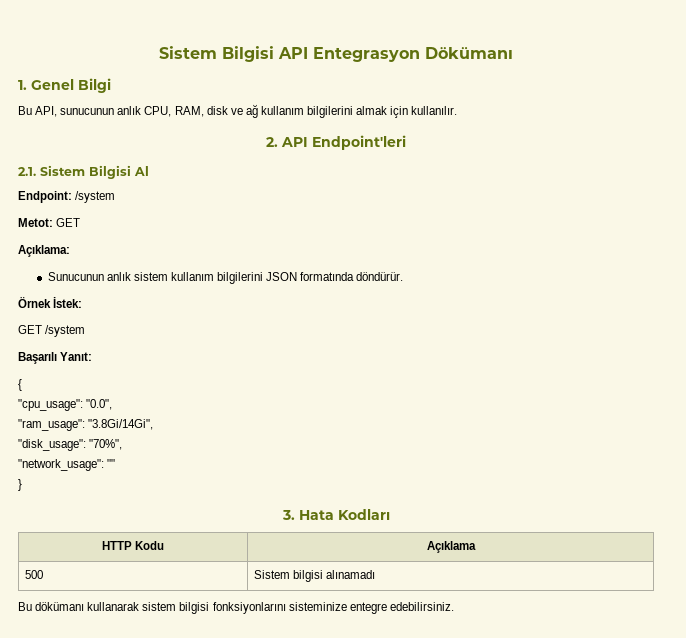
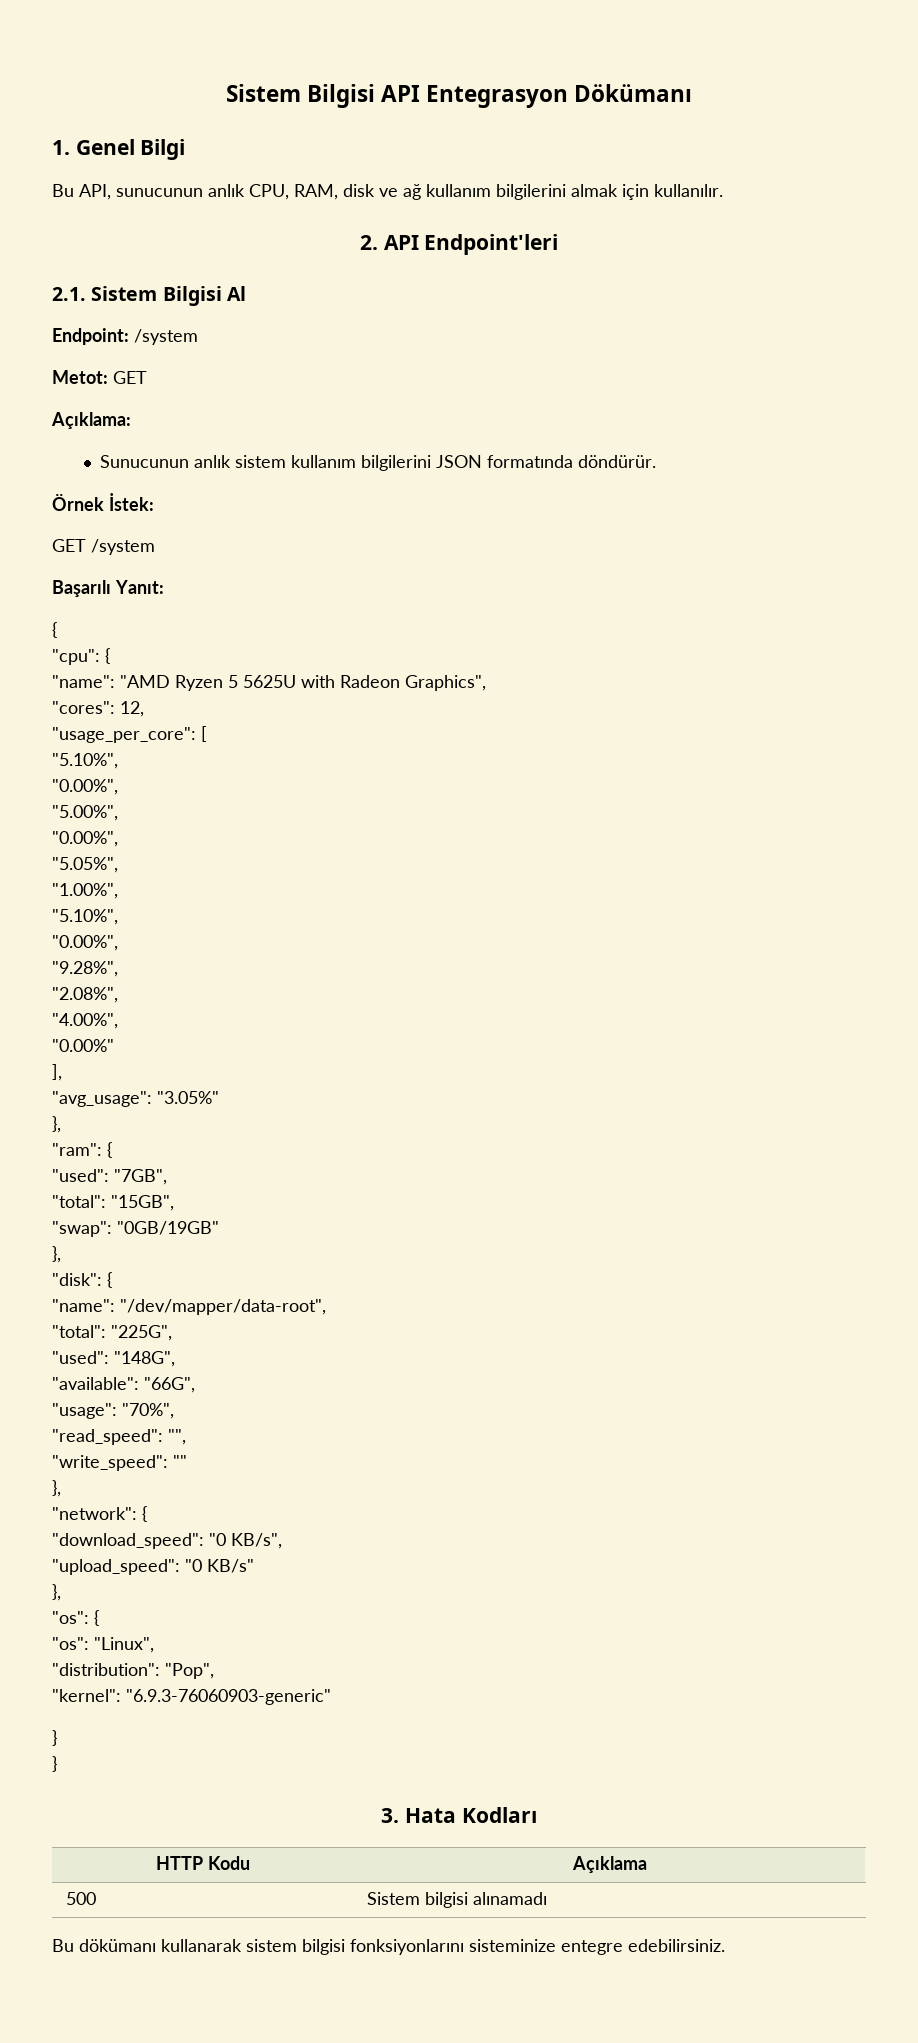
- "cpu_usage": "0.0",
- "ram_usage": "3.8Gi/14Gi",
- "disk_usage": "70%",
- "network_usage": ""
+ "cpu": {
+ "name": "AMD Ryzen 5 5625U with Radeon Graphics",
+ "cores": 12,
+ "usage_per_core": [
+ "5.10%",
+ "0.00%",
+ "5.00%",
+ "0.00%",
+ "5.05%",
+ "1.00%",
+ "5.10%",
+ "0.00%",
+ "9.28%",
+ "2.08%",
+ "4.00%",
+ "0.00%"
+ ],
+ "avg_usage": "3.05%"
+ },
+ "ram": {
+ "used": "7GB",
+ "total": "15GB",
+ "swap": "0GB/19GB"
+ },
+ "disk": {
+ "name": "/dev/mapper/data-root",
+ "total": "225G",
+ "used": "148G",
+ "available": "66G",
+ "usage": "70%",
+ "read_speed": "",
+ "write_speed": ""
+ },
+ "network": {
+ "download_speed": "0 KB/s",
+ "upload_speed": "0 KB/s"
+ },
+ "os": {
+ "os": "Linux",
+ "distribution": "Pop",
+ "kernel": "6.9.3-76060903-generic"
+ }

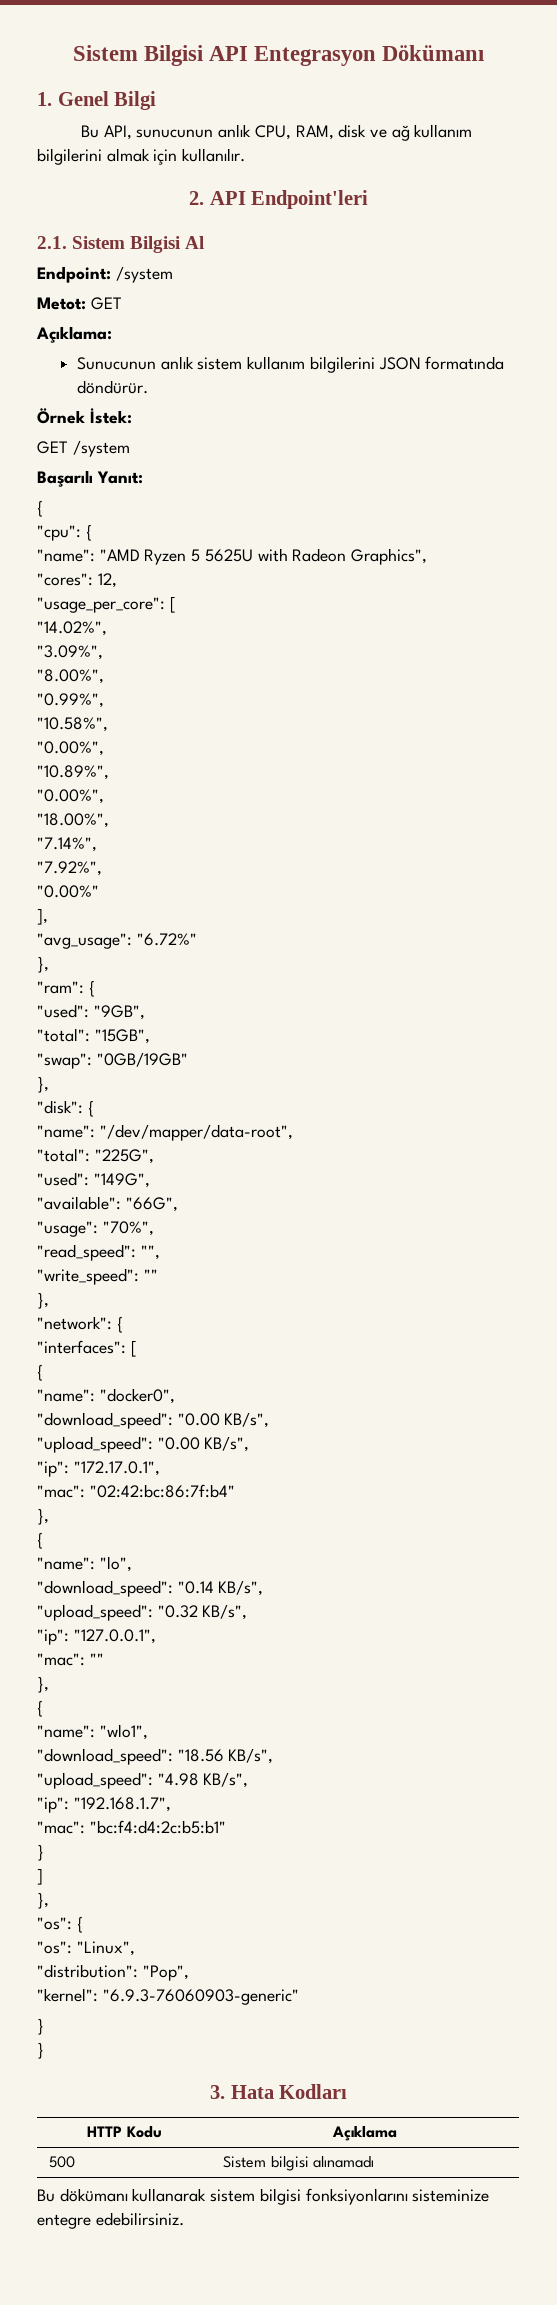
  "usage_per_core": [
- "5.10%",
+ "14.02%",
+ "3.09%",
+ "8.00%",
+ "0.99%",
+ "10.58%",
  "0.00%",
- "5.00%",
+ "10.89%",
  "0.00%",
- "5.05%",
- "1.00%",
- "5.10%",
- "0.00%",
- "9.28%",
- "2.08%",
- "4.00%",
+ "18.00%",
+ "7.14%",
+ "7.92%",
- "avg_usage": "3.05%"
+ "avg_usage": "6.72%"
- "used": "7GB",
+ "used": "9GB",
- "used": "148G",
+ "used": "149G",
- "download_speed": "0 KB/s",
- "upload_speed": "0 KB/s"
+ "interfaces": [
+ {
+ "name": "docker0",
+ "download_speed": "0.00 KB/s",
+ "upload_speed": "0.00 KB/s",
+ "ip": "172.17.0.1",
+ "mac": "02:42:bc:86:7f:b4"
+ },
+ {
+ "name": "lo",
+ "download_speed": "0.14 KB/s",
+ "upload_speed": "0.32 KB/s",
+ "ip": "127.0.0.1",
+ "mac": ""
+ },
+ {
+ "name": "wlo1",
+ "download_speed": "18.56 KB/s",
+ "upload_speed": "4.98 KB/s",
+ "ip": "192.168.1.7",
+ "mac": "bc:f4:d4:2c:b5:b1"
+ }
+ ]

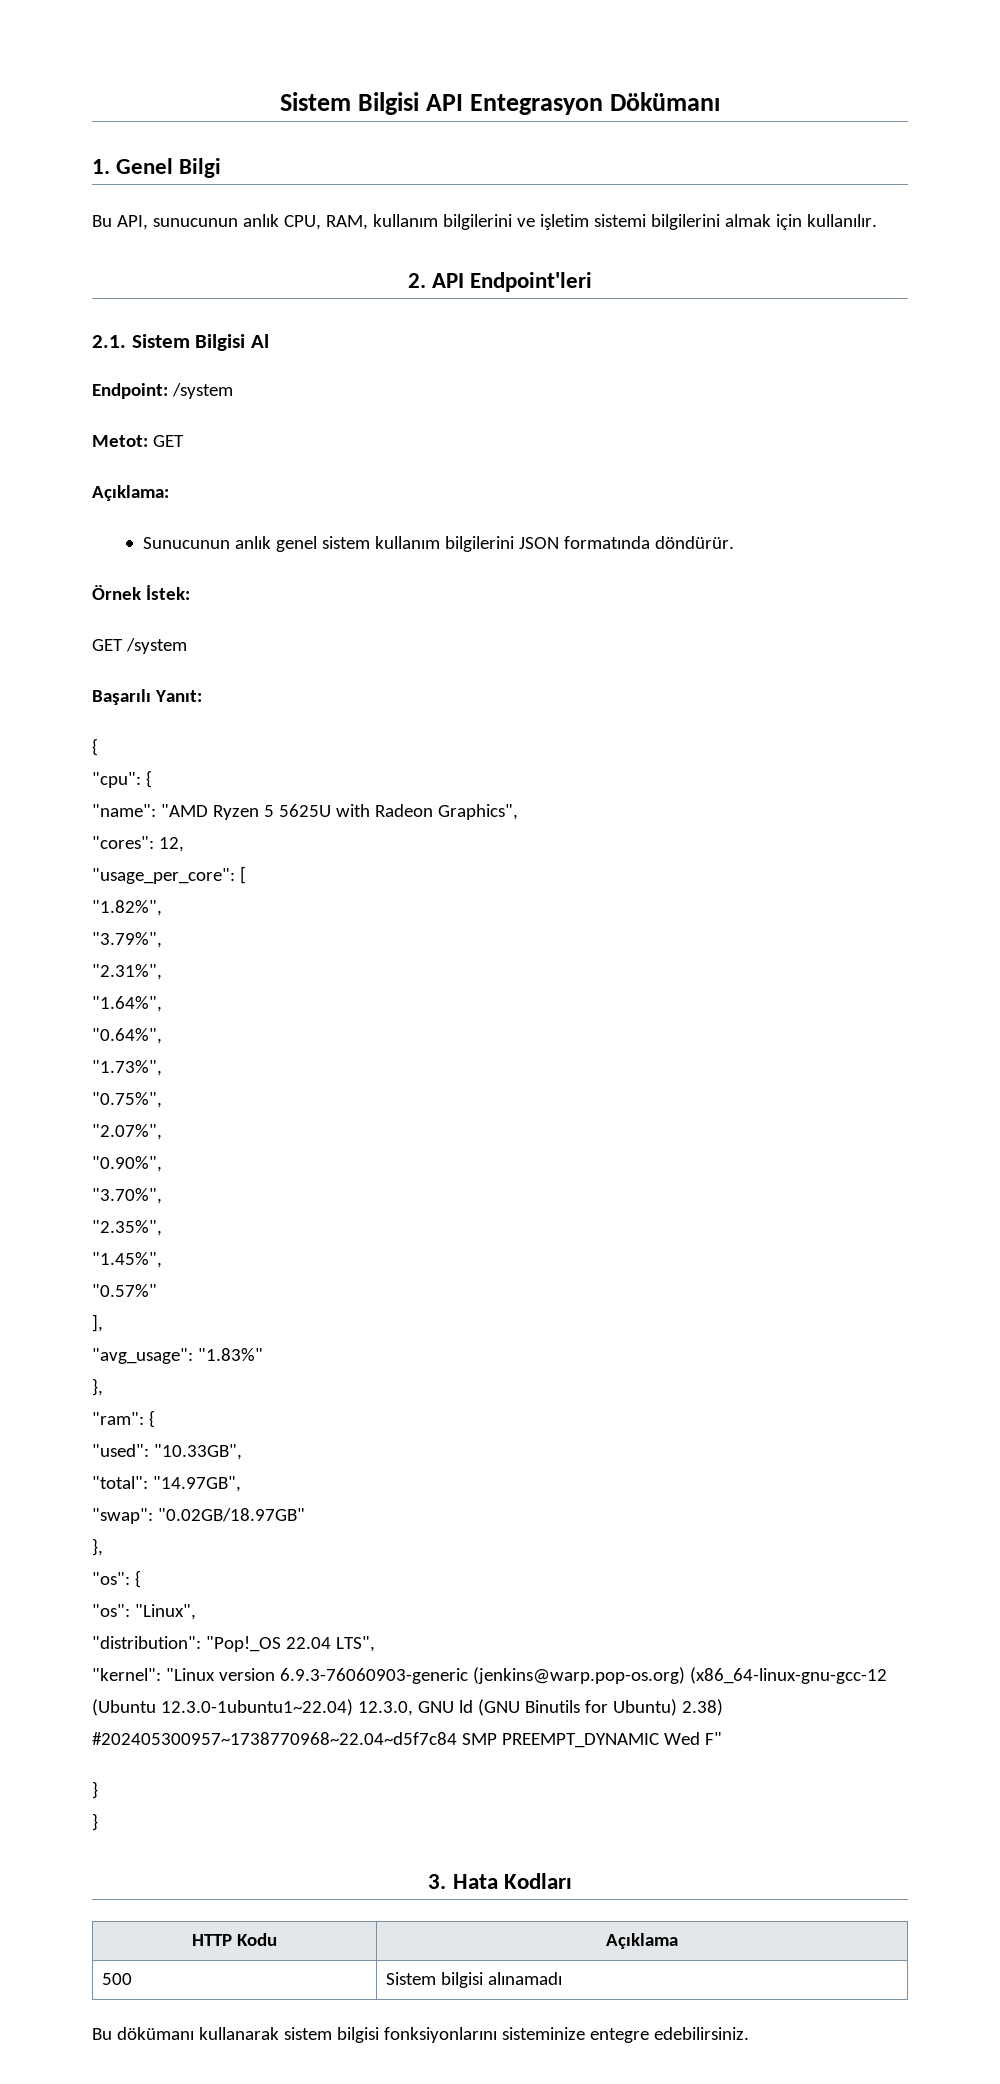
- Bu API, sunucunun anlık CPU, RAM, disk ve ağ kullanım bilgilerini almak için kullanılır.
+ Bu API, sunucunun anlık CPU, RAM, kullanım bilgilerini ve işletim sistemi bilgilerini almak için kullanılır.
- Sunucunun anlık sistem kullanım bilgilerini JSON formatında döndürür.
+ Sunucunun anlık genel sistem kullanım bilgilerini JSON formatında döndürür.
- "14.02%",
- "3.09%",
- "8.00%",
- "0.99%",
- "10.58%",
- "0.00%",
- "10.89%",
- "0.00%",
- "18.00%",
- "7.14%",
- "7.92%",
- "0.00%"
+ "1.82%",
+ "3.79%",
+ "2.31%",
+ "1.64%",
+ "0.64%",
+ "1.73%",
+ "0.75%",
+ "2.07%",
+ "0.90%",
+ "3.70%",
+ "2.35%",
+ "1.45%",
+ "0.57%"
- "avg_usage": "6.72%"
+ "avg_usage": "1.83%"
- "used": "9GB",
- "total": "15GB",
+ "used": "10.33GB",
+ "total": "14.97GB",
- "swap": "0GB/19GB"
- },
- "disk": {
- "name": "/dev/mapper/data-root",
- "total": "225G",
- "used": "149G",
- "available": "66G",
- "usage": "70%",
- "read_speed": "",
- "write_speed": ""
- },
- "network": {
- "interfaces": [
- {
- "name": "docker0",
- "download_speed": "0.00 KB/s",
- "upload_speed": "0.00 KB/s",
- "ip": "172.17.0.1",
- "mac": "02:42:bc:86:7f:b4"
- },
- {
- "name": "lo",
- "download_speed": "0.14 KB/s",
- "upload_speed": "0.32 KB/s",
- "ip": "127.0.0.1",
- "mac": ""
- },
- {
- "name": "wlo1",
- "download_speed": "18.56 KB/s",
- "upload_speed": "4.98 KB/s",
- "ip": "192.168.1.7",
- "mac": "bc:f4:d4:2c:b5:b1"
- }
- ]
+ "swap": "0.02GB/18.97GB"
- "distribution": "Pop",
- "kernel": "6.9.3-76060903-generic"
+ "distribution": "Pop!_OS 22.04 LTS",
+ "kernel": "Linux version 6.9.3-76060903-generic (jenkins@warp.pop-os.org) (x86_64-linux-gnu-gcc-12 (Ubuntu 12.3.0-1ubuntu1~22.04) 12.3.0, GNU ld (GNU Binutils for Ubuntu) 2.38) #202405300957~1738770968~22.04~d5f7c84 SMP PREEMPT_DYNAMIC Wed F"

